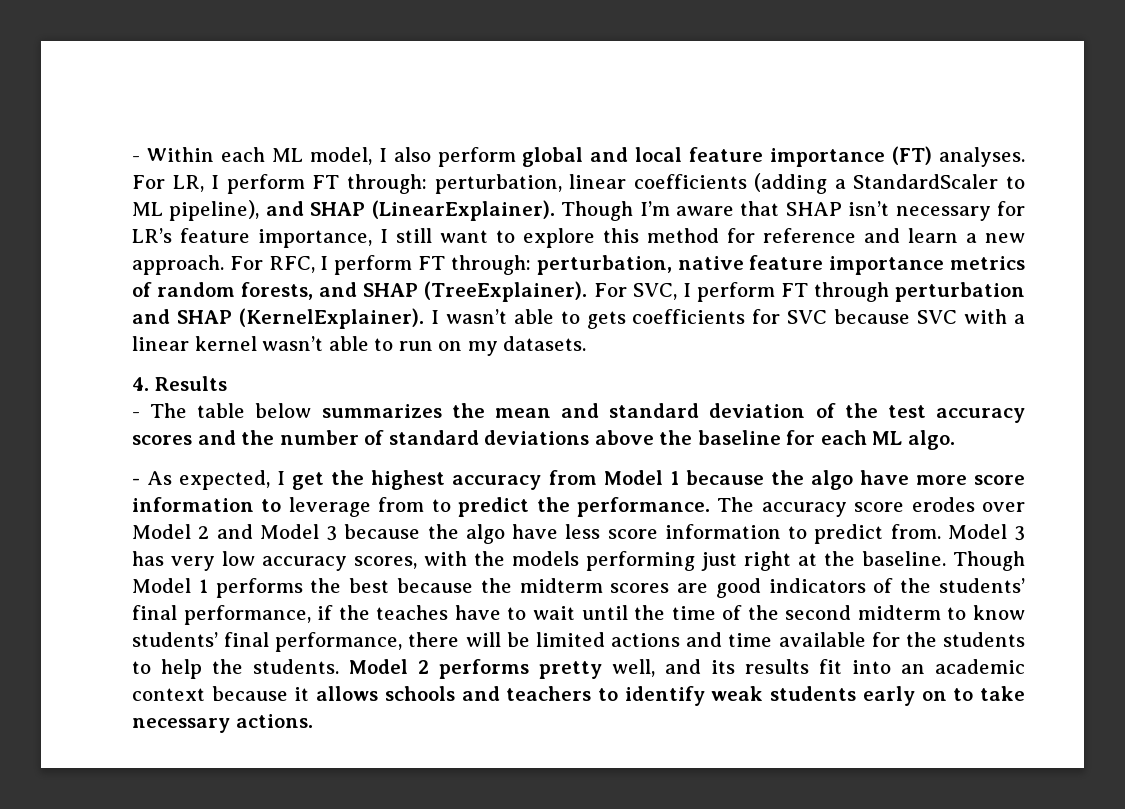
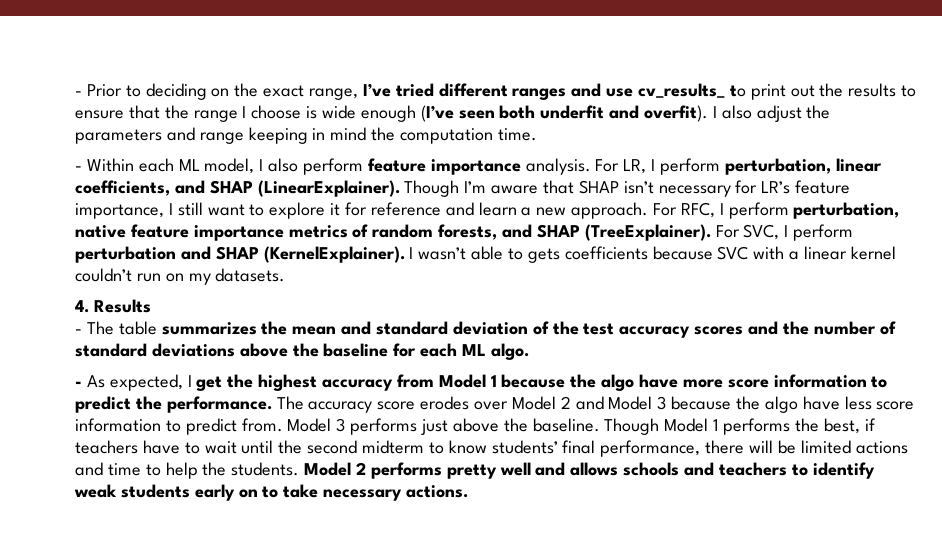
- - Within each ML model, I also perform global and local feature importance (FT) analyses. For LR, I perform FT through: perturbation, linear coefficients (adding a StandardScaler to ML pipeline), and SHAP (LinearExplainer).
+ - Prior to deciding on the exact range, I’ve tried different ranges and use cv_results_ to print out the results to ensure that the range I choose is wide enough (I’ve seen both underfit and overfit). I also adjust the parameters and range keeping in mind the computation time.
+ - Within each ML model, I also perform feature importance analysis. For LR, I perform perturbation, linear coefficients, and SHAP (LinearExplainer).
- Though I’m aware that SHAP isn’t necessary for LR’s feature importance, I still want to explore this method for reference and learn a new approach.
+ Though I’m aware that SHAP isn’t necessary for LR’s feature importance, I still want to explore it for reference and learn a new approach.
- For RFC, I perform FT through: perturbation, native feature importance metrics of random forests, and SHAP (TreeExplainer).
+ For RFC, I perform perturbation, native feature importance metrics of random forests, and SHAP (TreeExplainer).
- For SVC, I perform FT through perturbation and SHAP (KernelExplainer).
+ For SVC, I perform perturbation and SHAP (KernelExplainer).
- I wasn’t able to gets coefficients for SVC because SVC with a linear kernel wasn’t able to run on my datasets.
+ I wasn’t able to gets coefficients because SVC with a linear kernel couldn’t run on my datasets.
- - The table below summarizes the mean and standard deviation of the test accuracy scores and the number of standard deviations above the baseline for each ML algo.
+ - The table summarizes the mean and standard deviation of the test accuracy scores and the number of standard deviations above the baseline for each ML algo.
- - As expected, I get the highest accuracy from Model 1 because the algo have more score information to leverage from to predict the performance.
+ - As expected, I get the highest accuracy from Model 1 because the algo have more score information to predict the performance.
- Model 3 has very low accuracy scores, with the models performing just right at the baseline.
+ Model 3 performs just above the baseline.
- Though Model 1 performs the best because the midterm scores are good indicators of the students’ final performance, if the teaches have to wait until the time of the second midterm to know students’ final performance, there will be limited actions and time available for the students to help the students.
+ Though Model 1 performs the best, if teachers have to wait until the second midterm to know students’ final performance, there will be limited actions and time to help the students.
- Model 2 performs pretty well, and its results fit into an academic context because it allows schools and teachers to identify weak students early on to take necessary actions.
+ Model 2 performs pretty well and allows schools and teachers to identify weak students early on to take necessary actions.

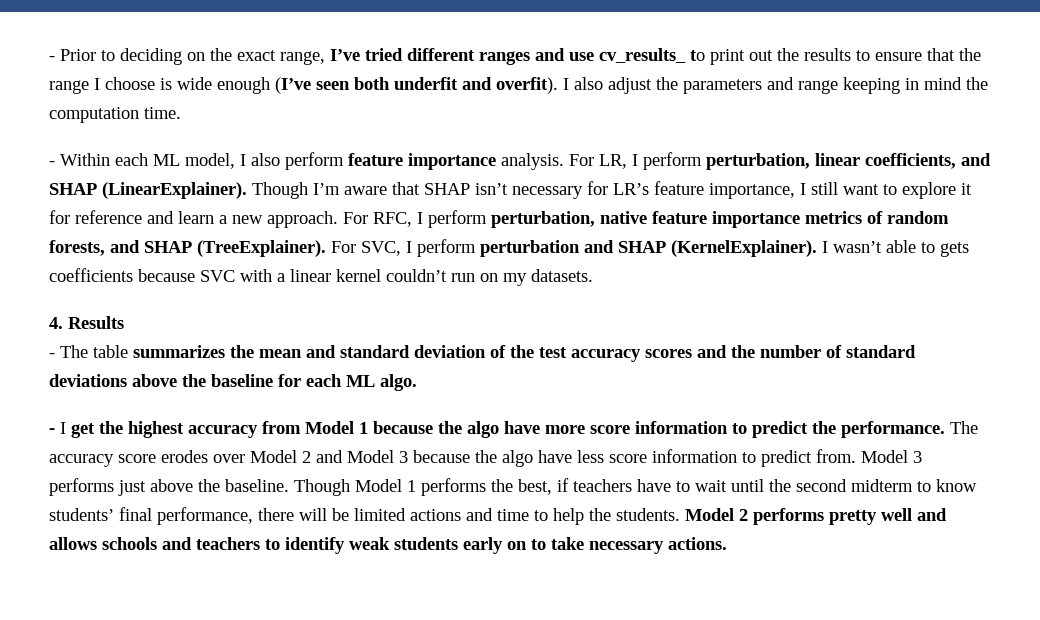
- - As expected, I get the highest accuracy from Model 1 because the algo have more score information to predict the performance.
+ - I get the highest accuracy from Model 1 because the algo have more score information to predict the performance.

